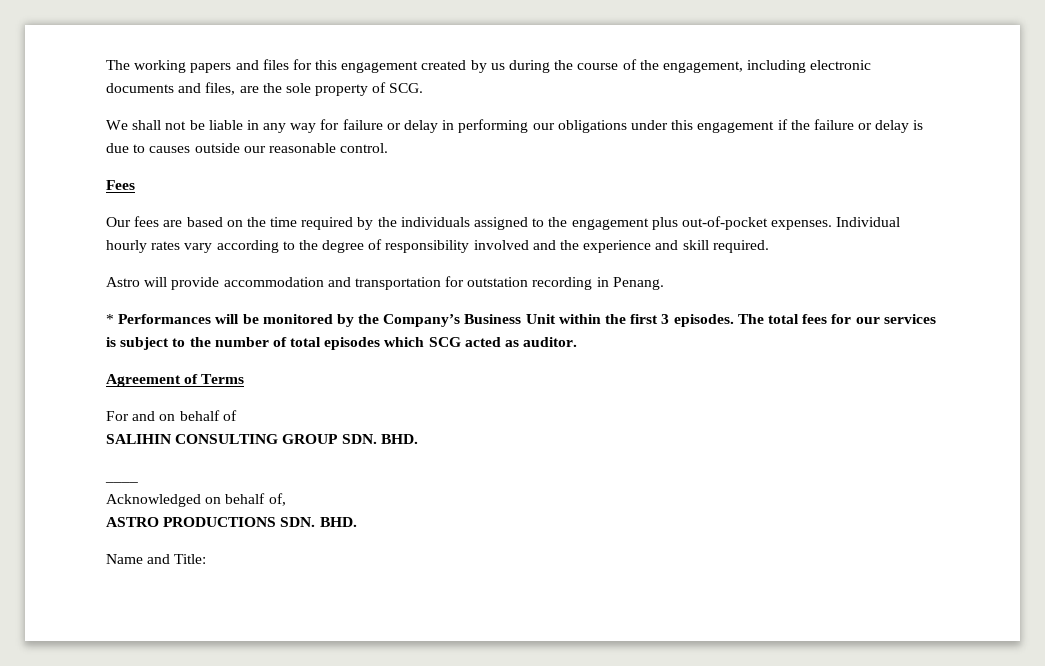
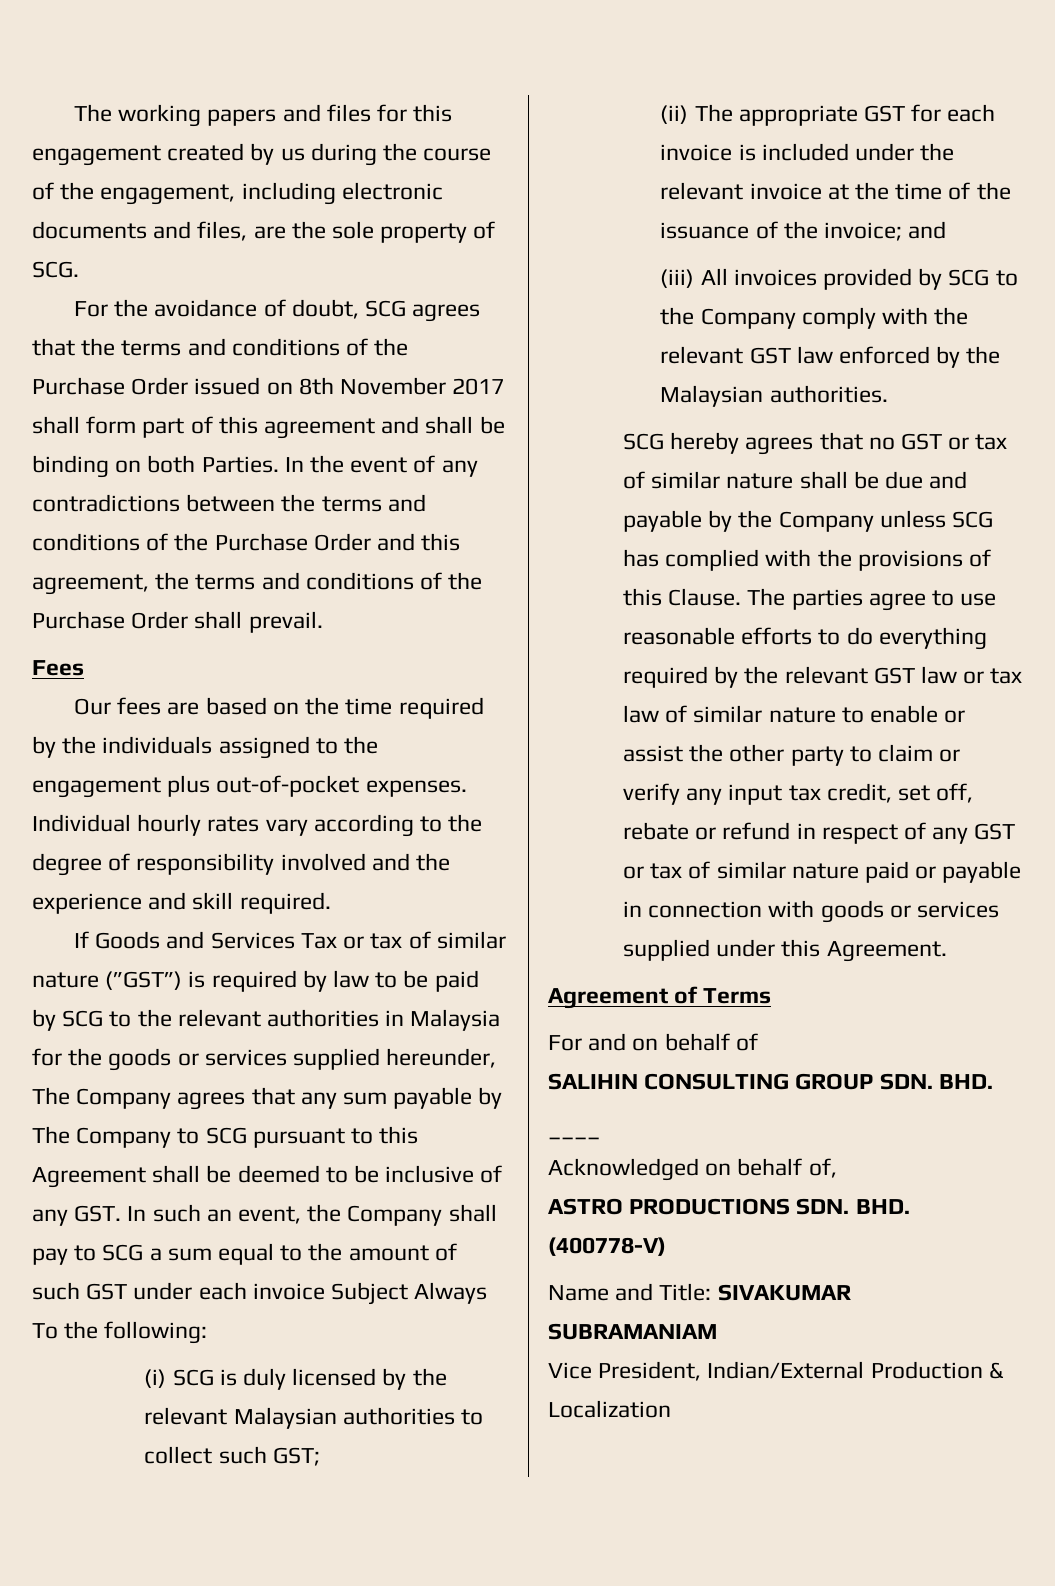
- We shall not be liable in any way for failure or delay in performing our obligations under this engagement if the failure or delay is due to causes outside our reasonable control.
+ For the avoidance of doubt, SCG agrees that the terms and conditions of the Purchase Order issued on 8th November 2017 shall form part of this agreement and shall be binding on both Parties. In the event of any contradictions between the terms and conditions of the Purchase Order and this agreement, the terms and conditions of the Purchase Order shall prevail.
- Astro will provide accommodation and transportation for outstation recording in Penang.
- * Performances will be monitored by the Company’s Business Unit within the first 3 episodes. The total fees for our services is subject to the number of total episodes which SCG acted as auditor.
+ If Goods and Services Tax or tax of similar nature (”GST”) is required by law to be paid by SCG to the relevant authorities in Malaysia for the goods or services supplied hereunder, The Company agrees that any sum payable by The Company to SCG pursuant to this Agreement shall be deemed to be inclusive of any GST. In such an event, the Company shall pay to SCG a sum equal to the amount of such GST under each invoice Subject Always To the following:
+ (i) SCG is duly licensed by the relevant Malaysian authorities to collect such GST;
+ (ii) The appropriate GST for each invoice is included under the relevant invoice at the time of the issuance of the invoice; and
+ (iii) All invoices provided by SCG to the Company comply with the relevant GST law enforced by the Malaysian authorities.
+ SCG hereby agrees that no GST or tax of similar nature shall be due and payable by the Company unless SCG has complied with the provisions of this Clause. The parties agree to use reasonable efforts to do everything required by the relevant GST law or tax law of similar nature to enable or assist the other party to claim or verify any input tax credit, set off, rebate or refund in respect of any GST or tax of similar nature paid or payable in connection with goods or services supplied under this Agreement.
- ASTRO PRODUCTIONS SDN. BHD.
+ ASTRO PRODUCTIONS SDN. BHD. (400778-V)
- Name and Title:
+ Name and Title: SIVAKUMAR SUBRAMANIAM
+ Vice President, Indian/External Production & Localization

